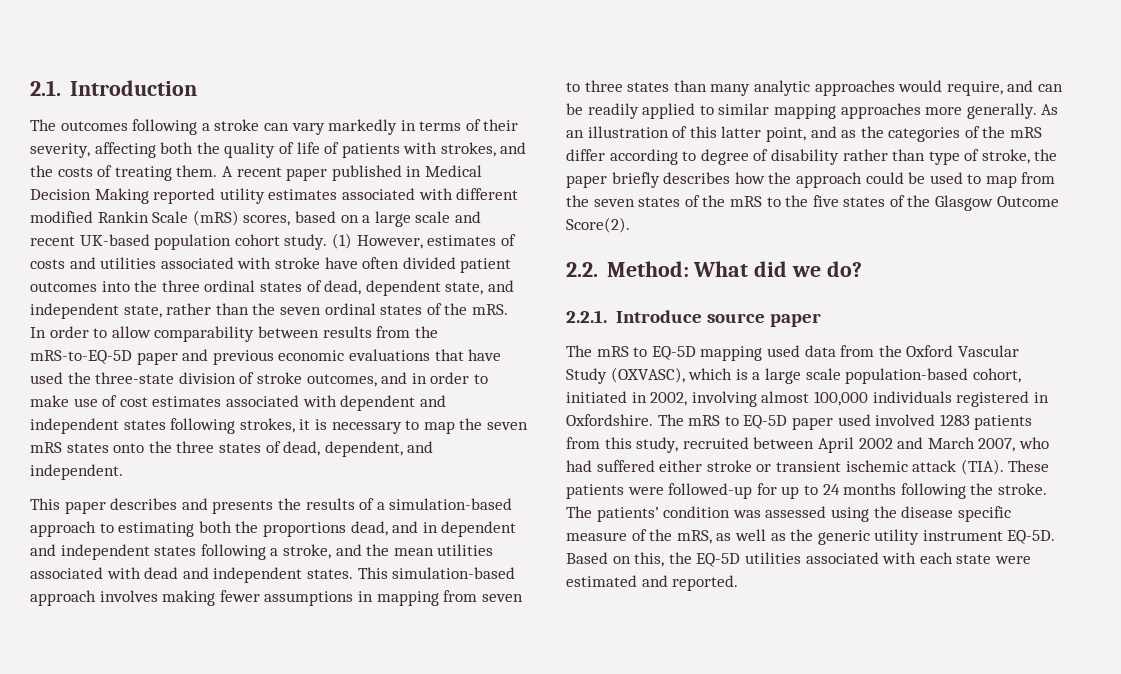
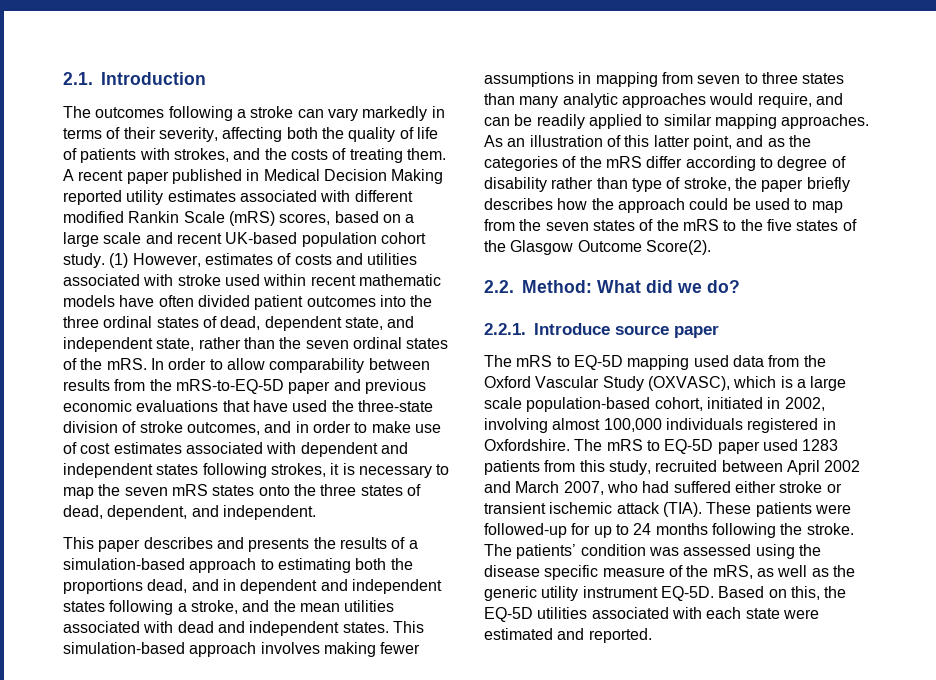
- (1) However, estimates of costs and utilities associated with stroke have often divided patient outcomes into the three ordinal states of dead, dependent state, and independent state, rather than the seven ordinal states of the mRS. In order to allow comparability between results from the mRS-to-EQ-5D paper and previous economic evaluations that have used the three-state division of stroke outcomes, and in order to make use of cost estimates associated with dependent and independent states following strokes, it is necessary to map the seven mRS states onto the three states of dead, dependent, and independent.
+ (1) However, estimates of costs and utilities associated with stroke used within recent mathematic models have often divided patient outcomes into the three ordinal states of dead, dependent state, and independent state, rather than the seven ordinal states of the mRS. In order to allow comparability between results from the mRS-to-EQ-5D paper and previous economic evaluations that have used the three-state division of stroke outcomes, and in order to make use of cost estimates associated with dependent and independent states following strokes, it is necessary to map the seven mRS states onto the three states of dead, dependent, and independent.
- This simulation-based approach involves making fewer assumptions in mapping from seven to three states than many analytic approaches would require, and can be readily applied to similar mapping approaches more generally.
+ This simulation-based approach involves making fewer assumptions in mapping from seven to three states than many analytic approaches would require, and can be readily applied to similar mapping approaches.
- The mRS to EQ-5D paper used involved 1283 patients from this study, recruited between April 2002 and March 2007, who had suffered either stroke or transient ischemic attack (TIA).
+ The mRS to EQ-5D paper used 1283 patients from this study, recruited between April 2002 and March 2007, who had suffered either stroke or transient ischemic attack (TIA).

